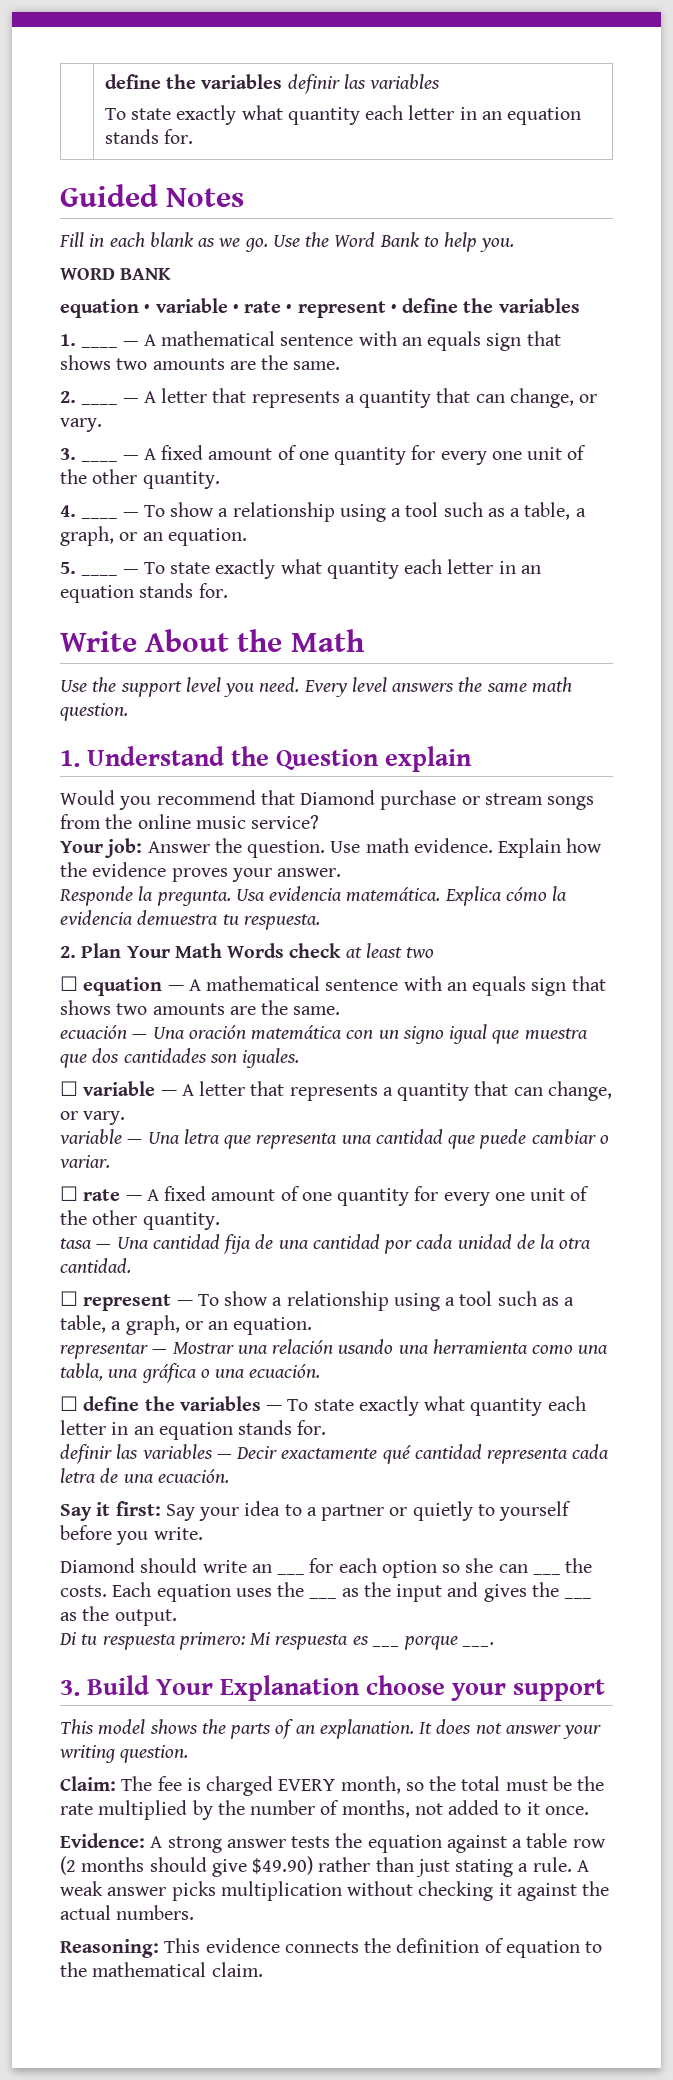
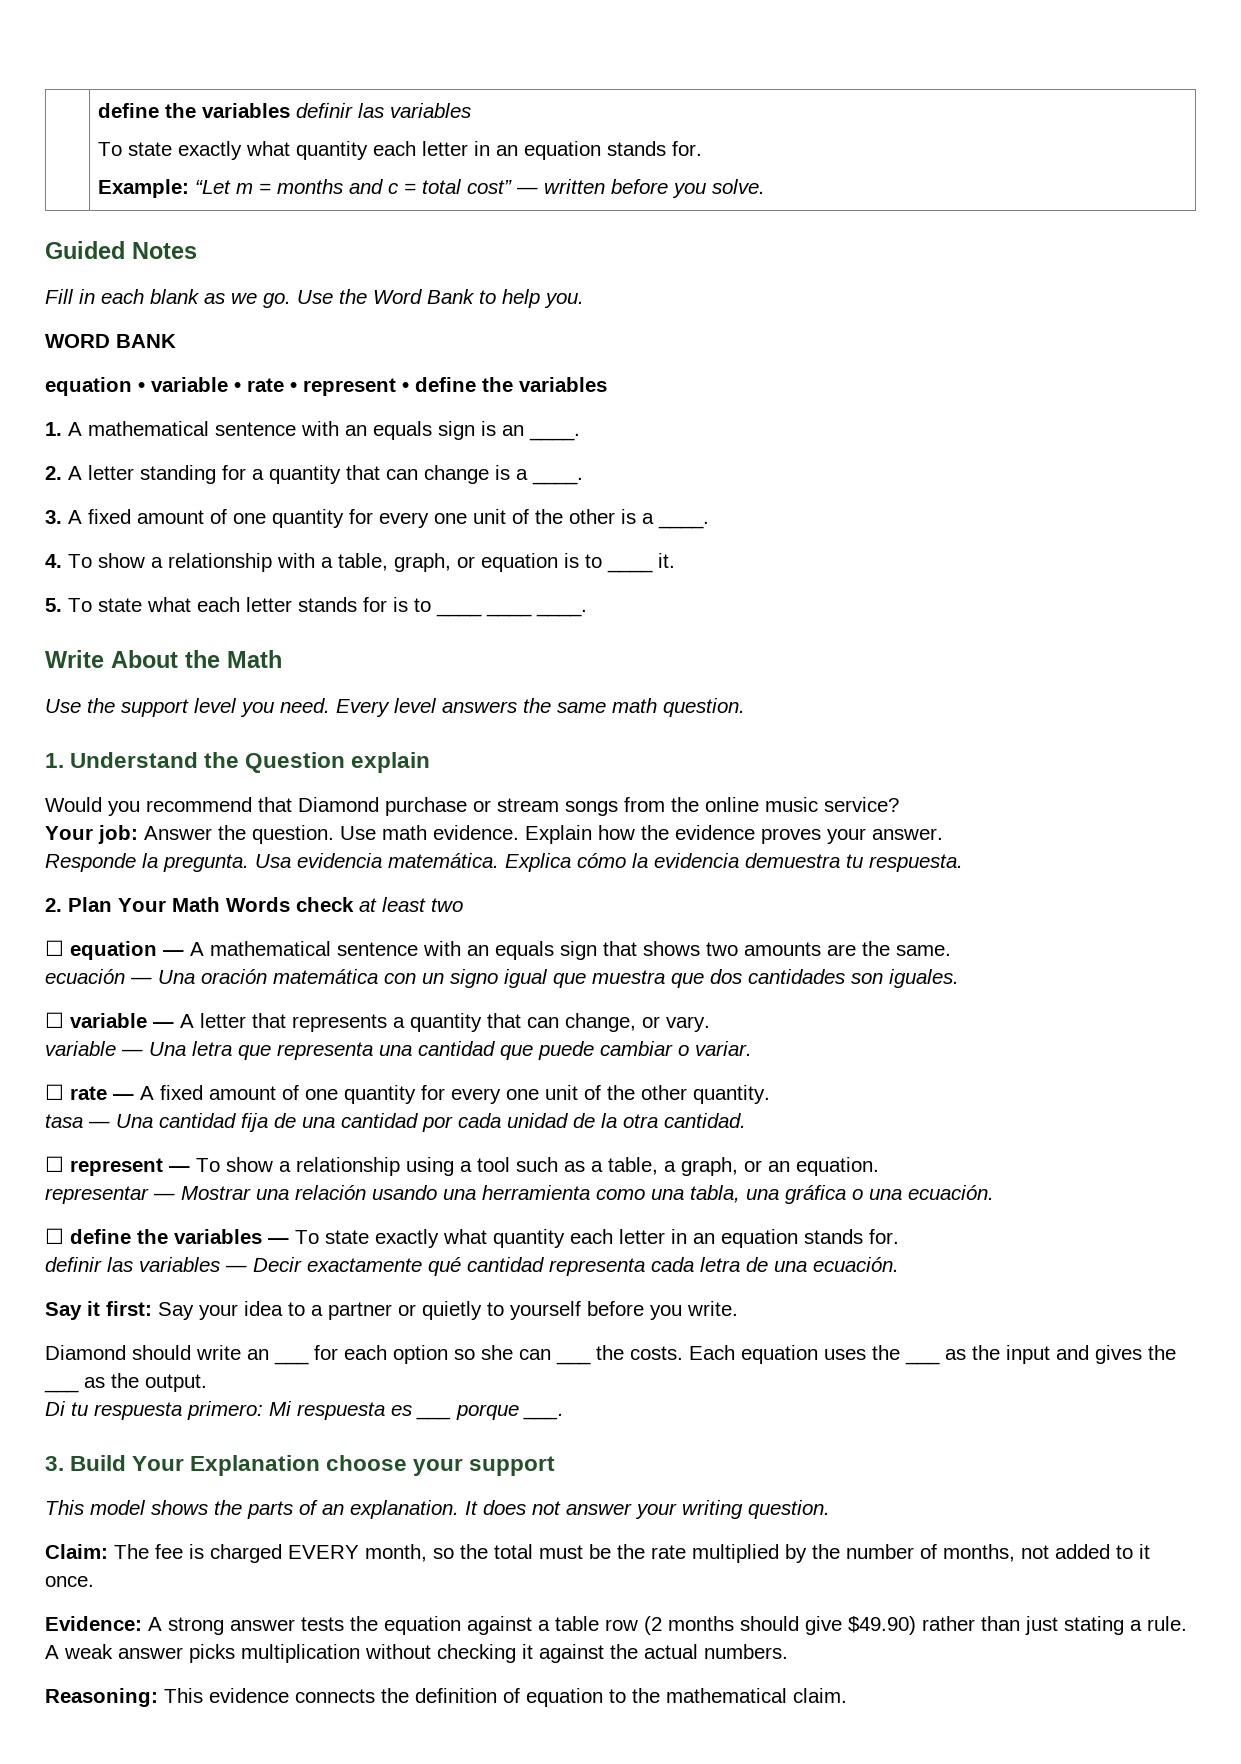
  | define the variables definir las variables
  To state exactly what quantity each letter in an equation stands for.
+ Example: “Let m = months and c = total cost” — written before you solve.
- 1. ____ — A mathematical sentence with an equals sign that shows two amounts are the same.
- 2. ____ — A letter that represents a quantity that can change, or vary.
- 3. ____ — A fixed amount of one quantity for every one unit of the other quantity.
+ 1. A mathematical sentence with an equals sign is an ____.
+ 2. A letter standing for a quantity that can change is a ____.
+ 3. A fixed amount of one quantity for every one unit of the other is a ____.
- 4. ____ — To show a relationship using a tool such as a table, a graph, or an equation.
- 5. ____ — To state exactly what quantity each letter in an equation stands for.
+ 4. To show a relationship with a table, graph, or equation is to ____ it.
+ 5. To state what each letter stands for is to ____ ____ ____.

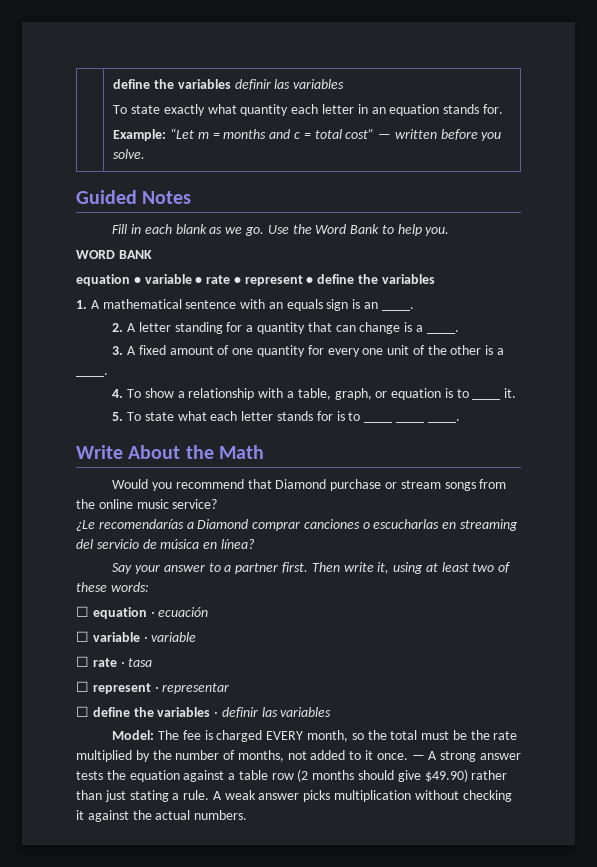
- Use the support level you need. Every level answers the same math question.
- 1. Understand the Question explain
- Your job: Answer the question. Use math evidence. Explain how the evidence proves your answer.
- Responde la pregunta. Usa evidencia matemática. Explica cómo la evidencia demuestra tu respuesta.
- 2. Plan Your Math Words check at least two
+ ¿Le recomendarías a Diamond comprar canciones o escucharlas en streaming del servicio de música en línea?
+ Say your answer to a partner first. Then write it, using at least two of these words:
- ☐ equation — A mathematical sentence with an equals sign that shows two amounts are the same.
- ecuación — Una oración matemática con un signo igual que muestra que dos cantidades son iguales.
- ☐ variable — A letter that represents a quantity that can change, or vary.
- variable — Una letra que representa una cantidad que puede cambiar o variar.
- ☐ rate — A fixed amount of one quantity for every one unit of the other quantity.
- tasa — Una cantidad fija de una cantidad por cada unidad de la otra cantidad.
- ☐ represent — To show a relationship using a tool such as a table, a graph, or an equation.
- representar — Mostrar una relación usando una herramienta como una tabla, una gráfica o una ecuación.
- ☐ define the variables — To state exactly what quantity each letter in an equation stands for.
- definir las variables — Decir exactamente qué cantidad representa cada letra de una ecuación.
- Say it first: Say your idea to a partner or quietly to yourself before you write.
- Diamond should write an ___ for each option so she can ___ the costs. Each equation uses the ___ as the input and gives the ___ as the output.
- Di tu respuesta primero: Mi respuesta es ___ porque ___.
- 3. Build Your Explanation choose your support
- This model shows the parts of an explanation. It does not answer your writing question.
- Claim: The fee is charged EVERY month, so the total must be the rate multiplied by the number of months, not added to it once.
- Evidence: A strong answer tests the equation against a table row (2 months should give $49.90) rather than just stating a rule.
+ ☐ equation · ecuación
+ ☐ variable · variable
+ ☐ rate · tasa
+ ☐ represent · representar
+ ☐ define the variables · definir las variables
+ Model: The fee is charged EVERY month, so the total must be the rate multiplied by the number of months, not added to it once. — A strong answer tests the equation against a table row (2 months should give $49.90) rather than just stating a rule.
- Reasoning: This evidence connects the definition of equation to the mathematical claim.

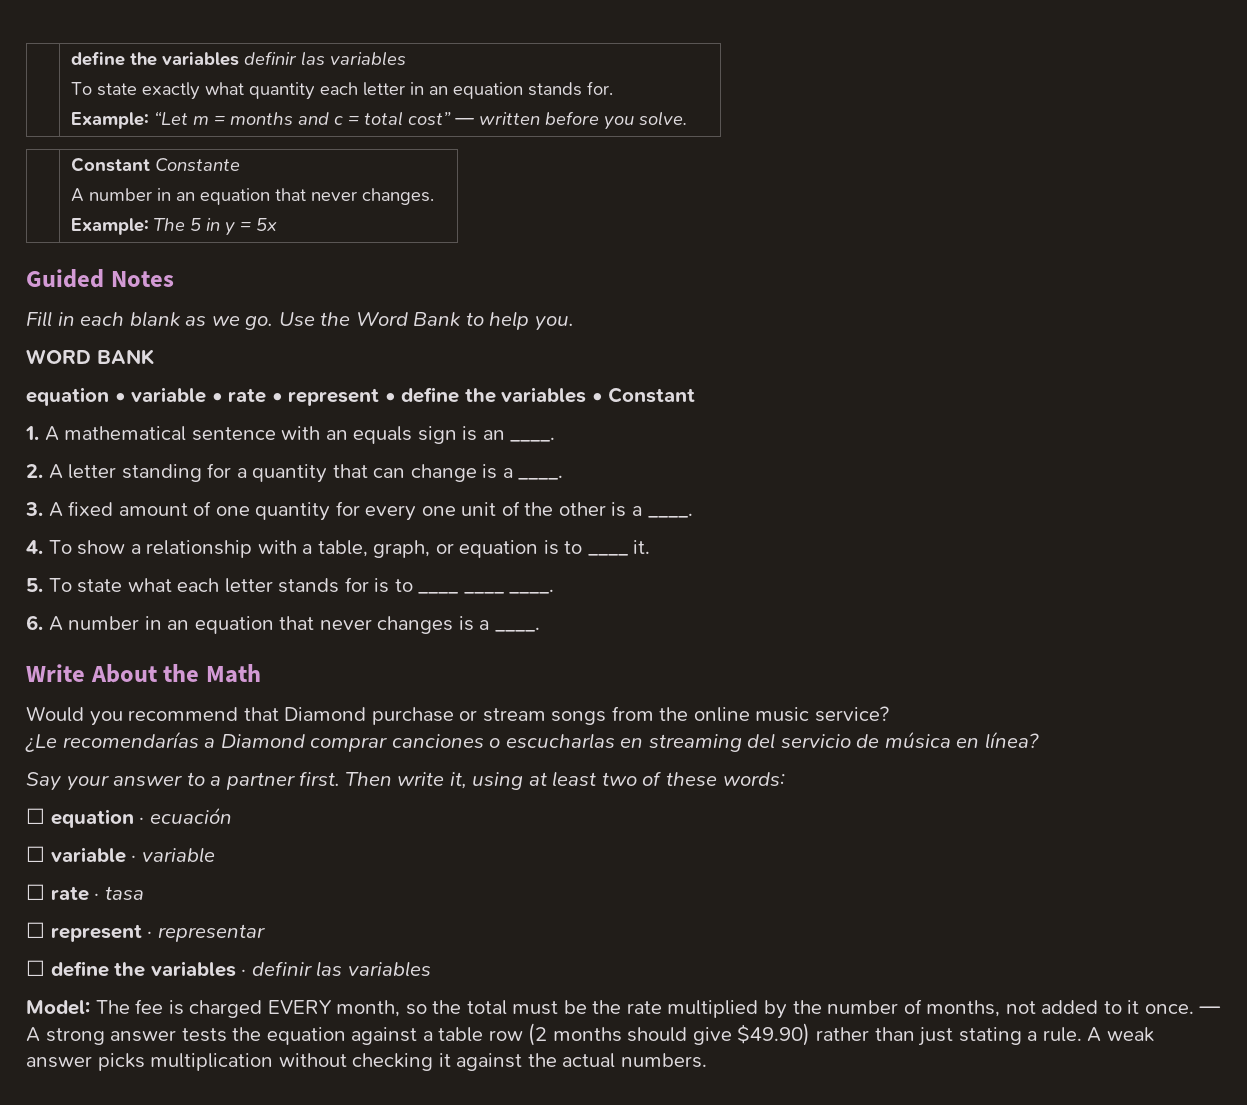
+ | Constant Constante
+ A number in an equation that never changes.
+ Example: The 5 in y = 5x
- equation • variable • rate • represent • define the variables
+ equation • variable • rate • represent • define the variables • Constant
+ 6. A number in an equation that never changes is a ____.

